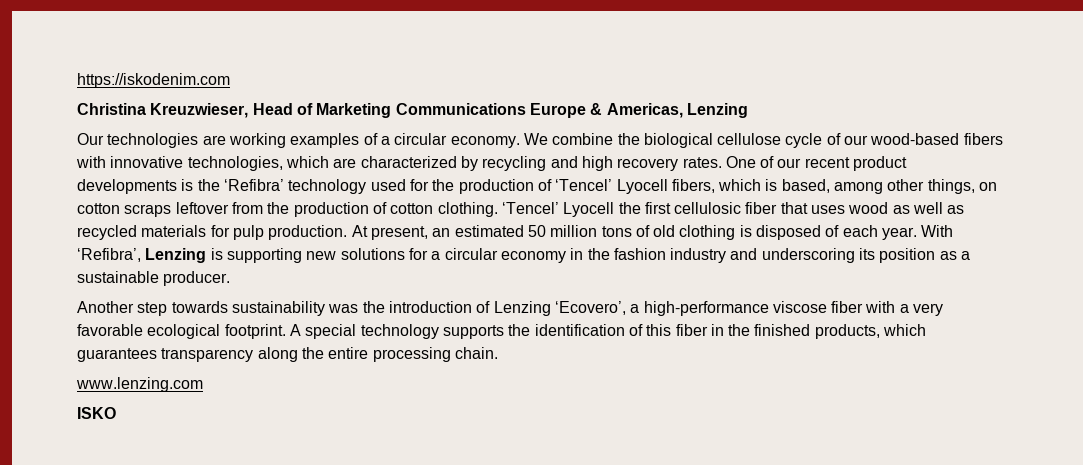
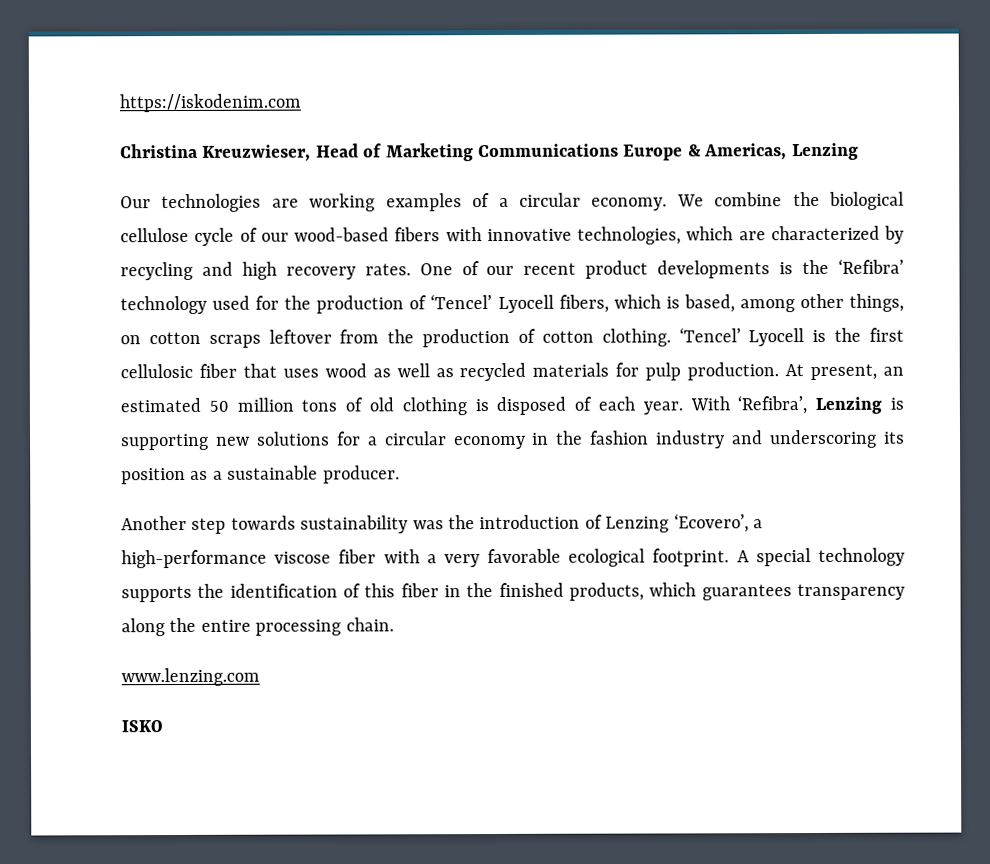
- ‘Tencel’ Lyocell the first cellulosic fiber that uses wood as well as recycled materials for pulp production.
+ ‘Tencel’ Lyocell is the first cellulosic fiber that uses wood as well as recycled materials for pulp production.

